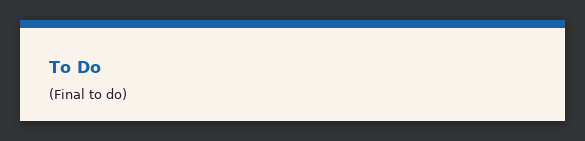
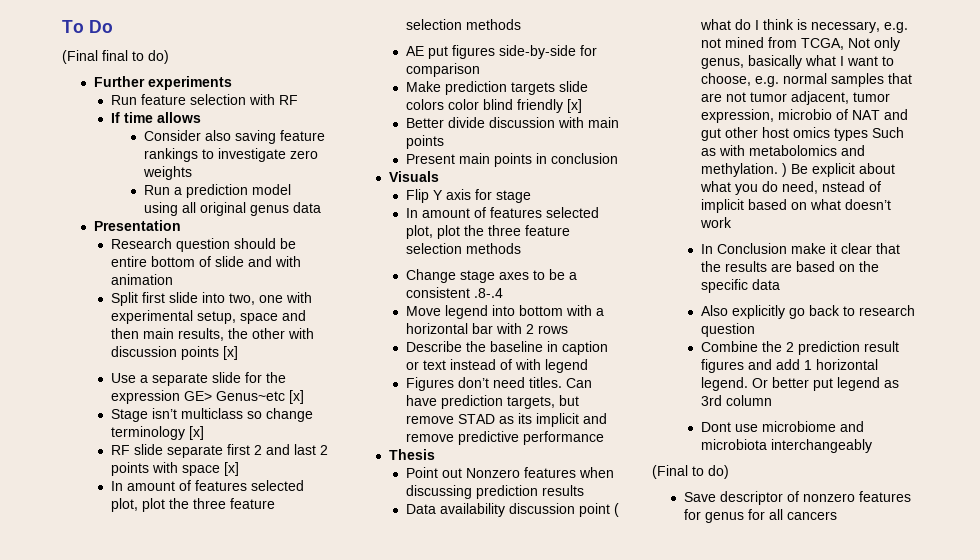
+ (Final final to do)
+ Further experiments
+ Run feature selection with RF
+ If time allows
+ Consider also saving feature rankings to investigate zero weights
+ Run a prediction model using all original genus data
+ Presentation
+ Research question should be entire bottom of slide and with animation
+ Split first slide into two, one with experimental setup, space and then main results, the other with discussion points [x]
+ Use a separate slide for the expression GE> Genus~etc [x]
+ Stage isn’t multiclass so change terminology [x]
+ RF slide separate first 2 and last 2 points with space [x]
+ In amount of features selected plot, plot the three feature selection methods
+ AE put figures side-by-side for comparison
+ Make prediction targets slide colors color blind friendly [x]
+ Better divide discussion with main points
+ Present main points in conclusion
+ Visuals
+ Flip Y axis for stage
+ In amount of features selected plot, plot the three feature selection methods
+ Change stage axes to be a consistent .8-.4
+ Move legend into bottom with a horizontal bar with 2 rows
+ Describe the baseline in caption or text instead of with legend
+ Figures don’t need titles. Can have prediction targets, but remove STAD as its implicit and remove predictive performance
+ Thesis
+ Point out Nonzero features when discussing prediction results
+ Data availability discussion point ( what do I think is necessary, e.g. not mined from TCGA, Not only genus, basically what I want to choose, e.g. normal samples that are not tumor adjacent, tumor expression, microbio of NAT and gut other host omics types Such as with metabolomics and methylation. ) Be explicit about what you do need, nstead of implicit based on what doesn’t work
+ In Conclusion make it clear that the results are based on the specific data
+ Also explicitly go back to research question
+ Combine the 2 prediction result figures and add 1 horizontal legend. Or better put legend as 3rd column
+ Dont use microbiome and microbiota interchangeably
  (Final to do)
+ Save descriptor of nonzero features for genus for all cancers

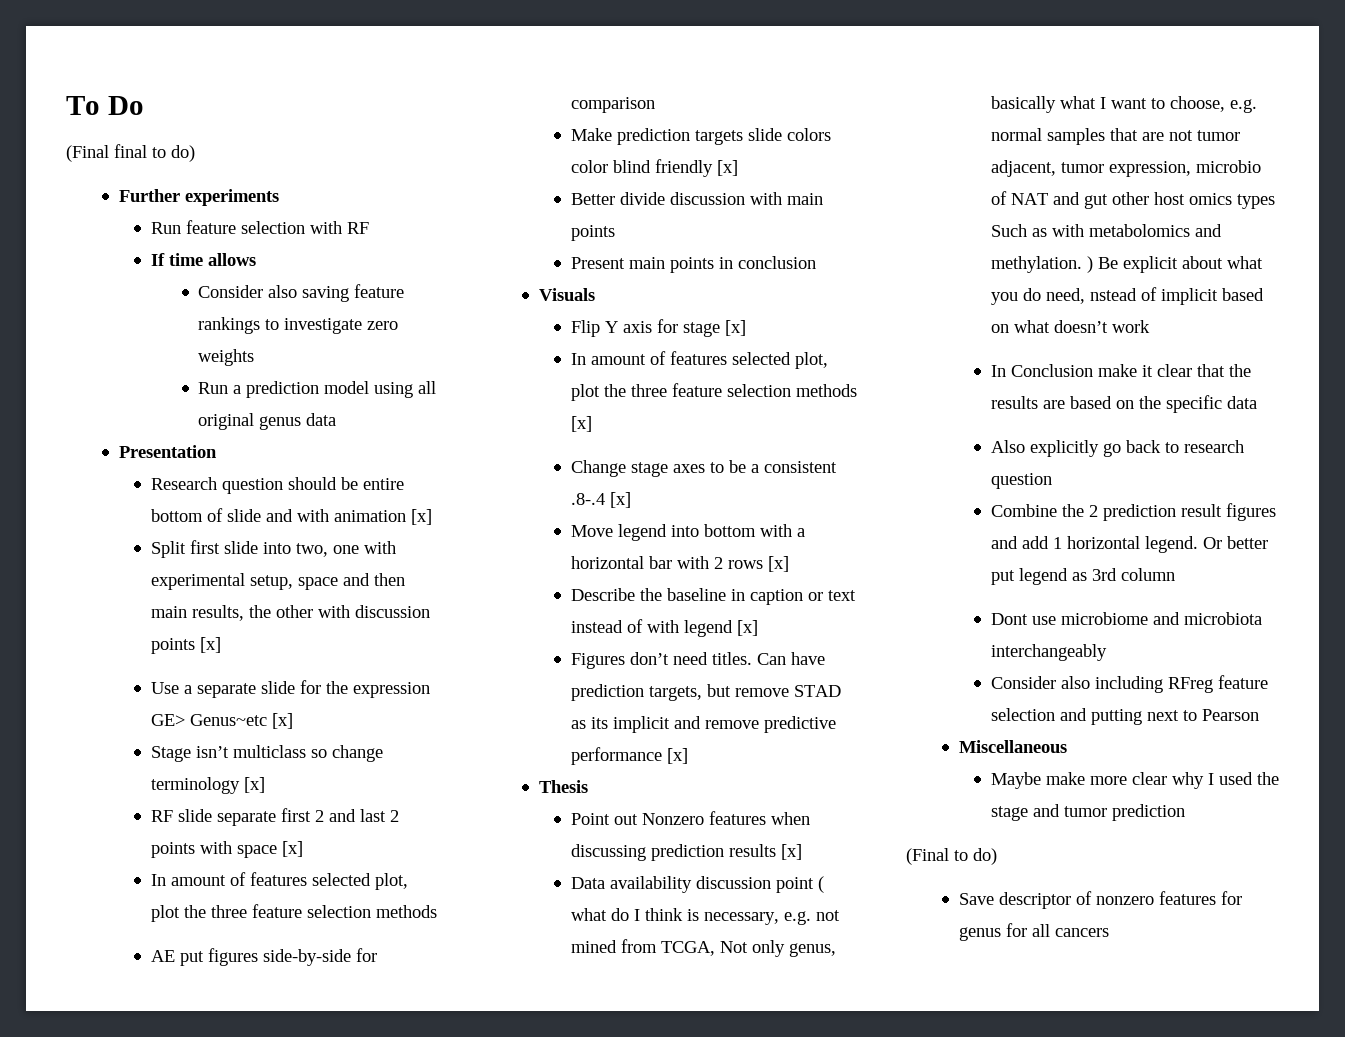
- Research question should be entire bottom of slide and with animation
+ Research question should be entire bottom of slide and with animation [x]
- Flip Y axis for stage
- In amount of features selected plot, plot the three feature selection methods
+ Flip Y axis for stage [x]
+ In amount of features selected plot, plot the three feature selection methods [x]
- Change stage axes to be a consistent .8-.4
+ Change stage axes to be a consistent .8-.4 [x]
- Move legend into bottom with a horizontal bar with 2 rows
+ Move legend into bottom with a horizontal bar with 2 rows [x]
- Describe the baseline in caption or text instead of with legend
+ Describe the baseline in caption or text instead of with legend [x]
- Can have prediction targets, but remove STAD as its implicit and remove predictive performance
+ Can have prediction targets, but remove STAD as its implicit and remove predictive performance [x]
- Point out Nonzero features when discussing prediction results
+ Point out Nonzero features when discussing prediction results [x]
+ Consider also including RFreg feature selection and putting next to Pearson
+ Miscellaneous
+ Maybe make more clear why I used the stage and tumor prediction

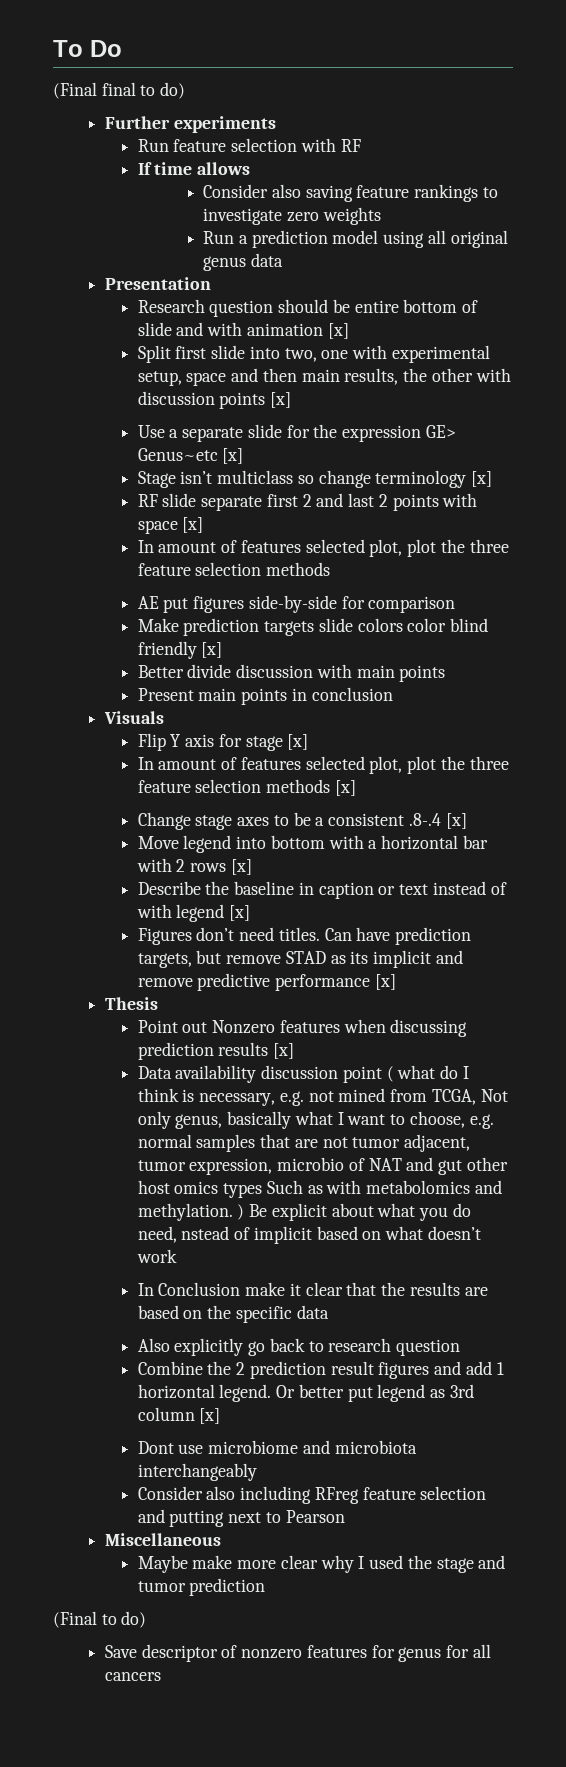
- Or better put legend as 3rd column
+ Or better put legend as 3rd column [x]

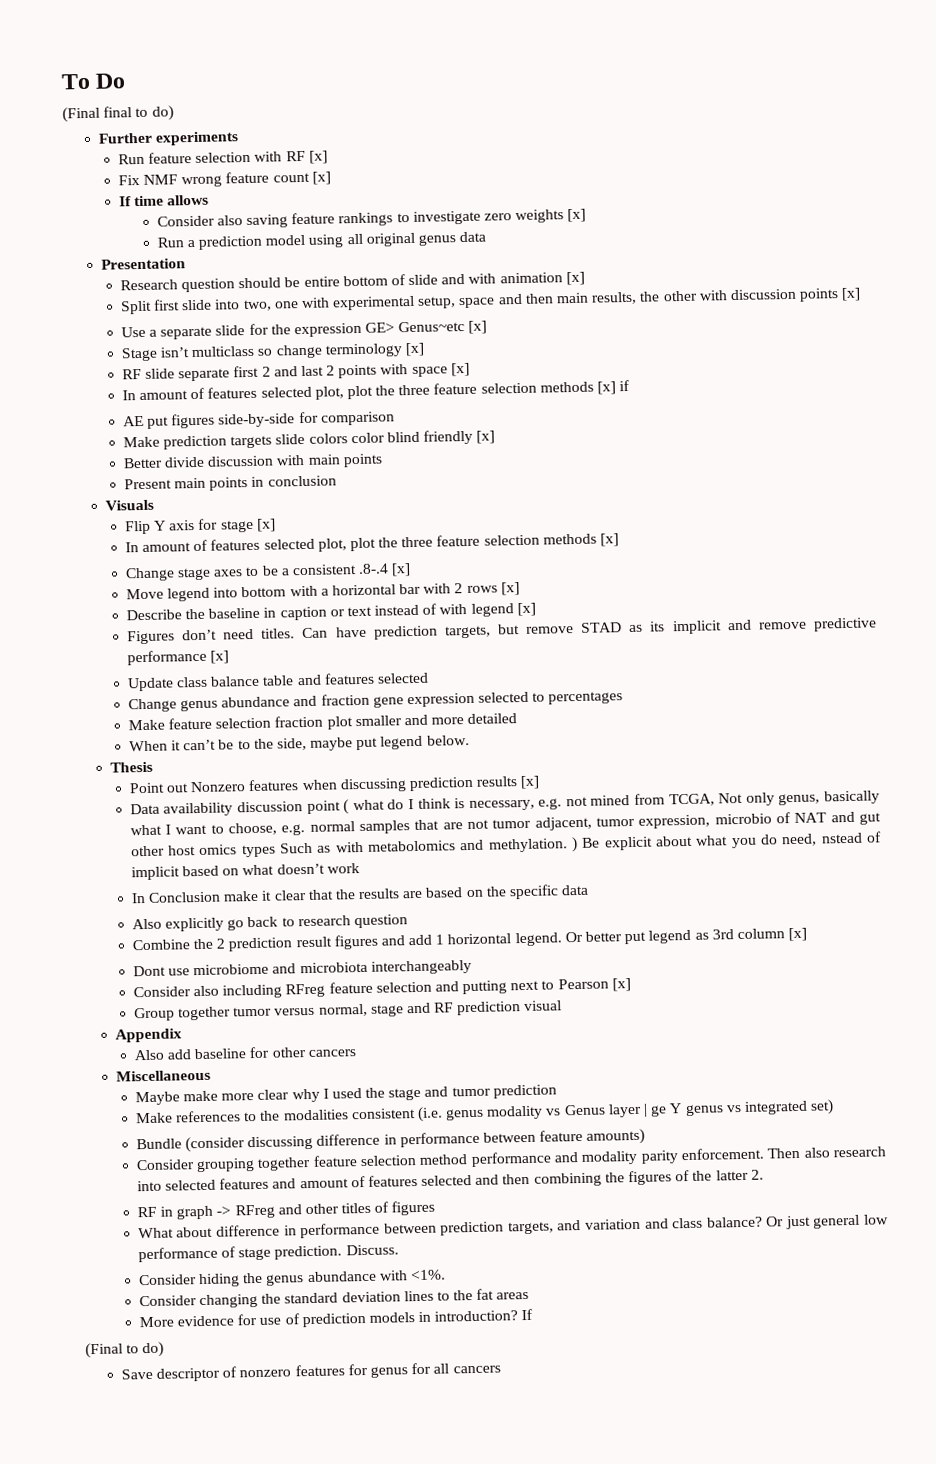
- Run feature selection with RF
+ Run feature selection with RF [x]
+ Fix NMF wrong feature count [x]
- Consider also saving feature rankings to investigate zero weights
+ Consider also saving feature rankings to investigate zero weights [x]
  RF slide separate first 2 and last 2 points with space [x]
- In amount of features selected plot, plot the three feature selection methods
+ In amount of features selected plot, plot the three feature selection methods [x] if
+ Update class balance table and features selected
+ Change genus abundance and fraction gene expression selected to percentages
+ Make feature selection fraction plot smaller and more detailed
+ When it can’t be to the side, maybe put legend below.
- Consider also including RFreg feature selection and putting next to Pearson
+ Consider also including RFreg feature selection and putting next to Pearson [x]
+ Group together tumor versus normal, stage and RF prediction visual
+ Appendix
+ Also add baseline for other cancers
+ Make references to the modalities consistent (i.e. genus modality vs Genus layer | ge Y genus vs integrated set)
+ Bundle (consider discussing difference in performance between feature amounts)
+ Consider grouping together feature selection method performance and modality parity enforcement. Then also research into selected features and amount of features selected and then combining the figures of the latter 2.
+ RF in graph -> RFreg and other titles of figures
+ What about difference in performance between prediction targets, and variation and class balance? Or just general low performance of stage prediction. Discuss.
+ Consider hiding the genus abundance with <1%.
+ Consider changing the standard deviation lines to the fat areas
+ More evidence for use of prediction models in introduction? If

